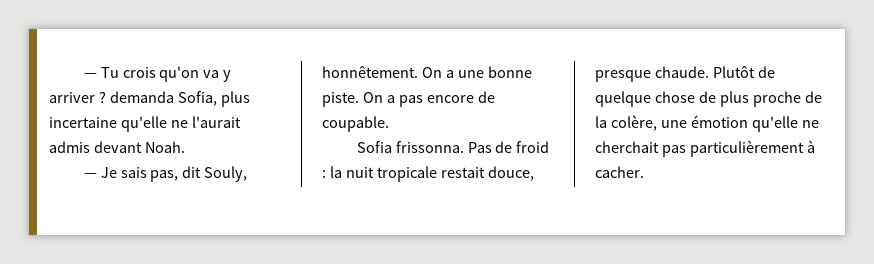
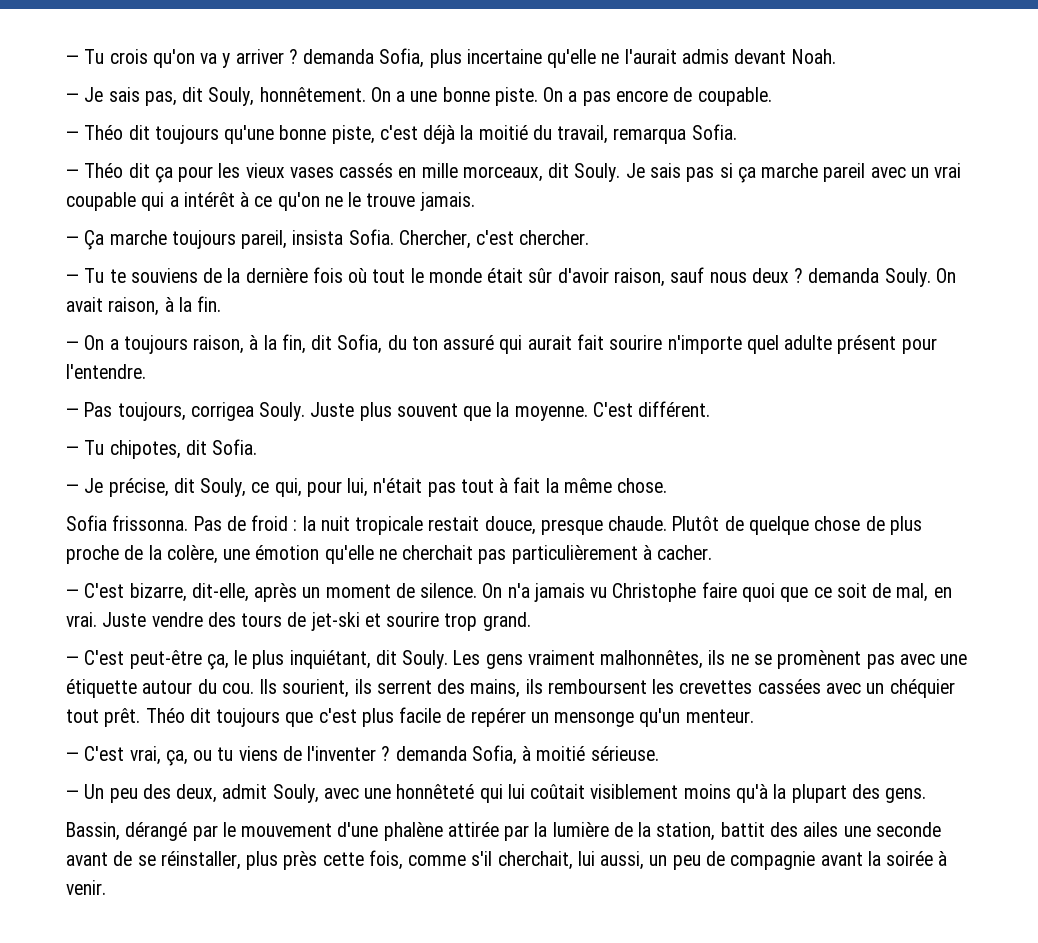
+ — Théo dit toujours qu'une bonne piste, c'est déjà la moitié du travail, remarqua Sofia.
+ — Théo dit ça pour les vieux vases cassés en mille morceaux, dit Souly. Je sais pas si ça marche pareil avec un vrai coupable qui a intérêt à ce qu'on ne le trouve jamais.
+ — Ça marche toujours pareil, insista Sofia. Chercher, c'est chercher.
+ — Tu te souviens de la dernière fois où tout le monde était sûr d'avoir raison, sauf nous deux ? demanda Souly. On avait raison, à la fin.
+ — On a toujours raison, à la fin, dit Sofia, du ton assuré qui aurait fait sourire n'importe quel adulte présent pour l'entendre.
+ — Pas toujours, corrigea Souly. Juste plus souvent que la moyenne. C'est différent.
+ — Tu chipotes, dit Sofia.
+ — Je précise, dit Souly, ce qui, pour lui, n'était pas tout à fait la même chose.
+ — C'est bizarre, dit-elle, après un moment de silence. On n'a jamais vu Christophe faire quoi que ce soit de mal, en vrai. Juste vendre des tours de jet-ski et sourire trop grand.
+ — C'est peut-être ça, le plus inquiétant, dit Souly. Les gens vraiment malhonnêtes, ils ne se promènent pas avec une étiquette autour du cou. Ils sourient, ils serrent des mains, ils remboursent les crevettes cassées avec un chéquier tout prêt. Théo dit toujours que c'est plus facile de repérer un mensonge qu'un menteur.
+ — C'est vrai, ça, ou tu viens de l'inventer ? demanda Sofia, à moitié sérieuse.
+ — Un peu des deux, admit Souly, avec une honnêteté qui lui coûtait visiblement moins qu'à la plupart des gens.
+ Bassin, dérangé par le mouvement d'une phalène attirée par la lumière de la station, battit des ailes une seconde avant de se réinstaller, plus près cette fois, comme s'il cherchait, lui aussi, un peu de compagnie avant la soirée à venir.

